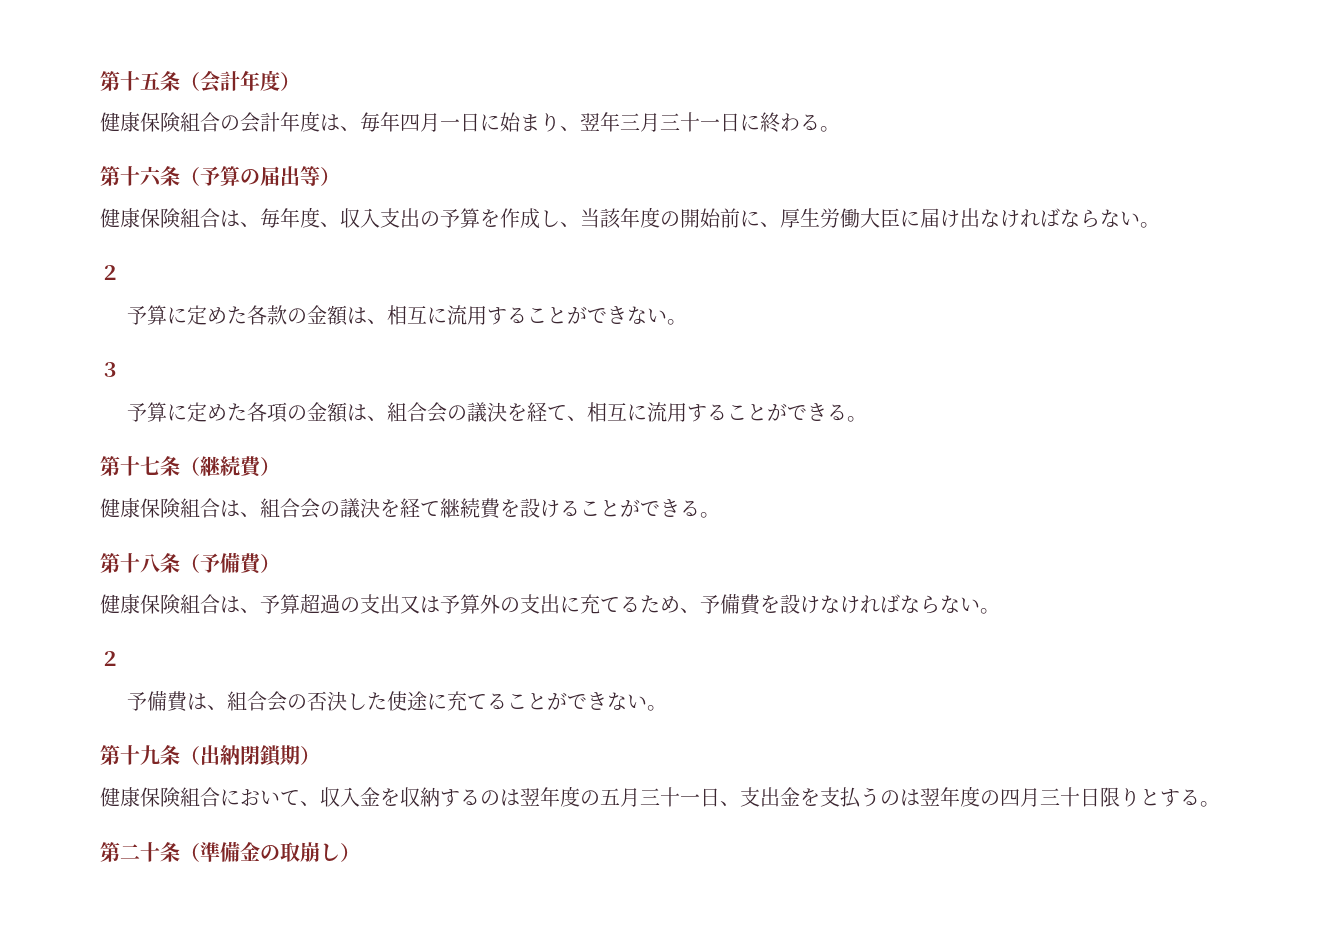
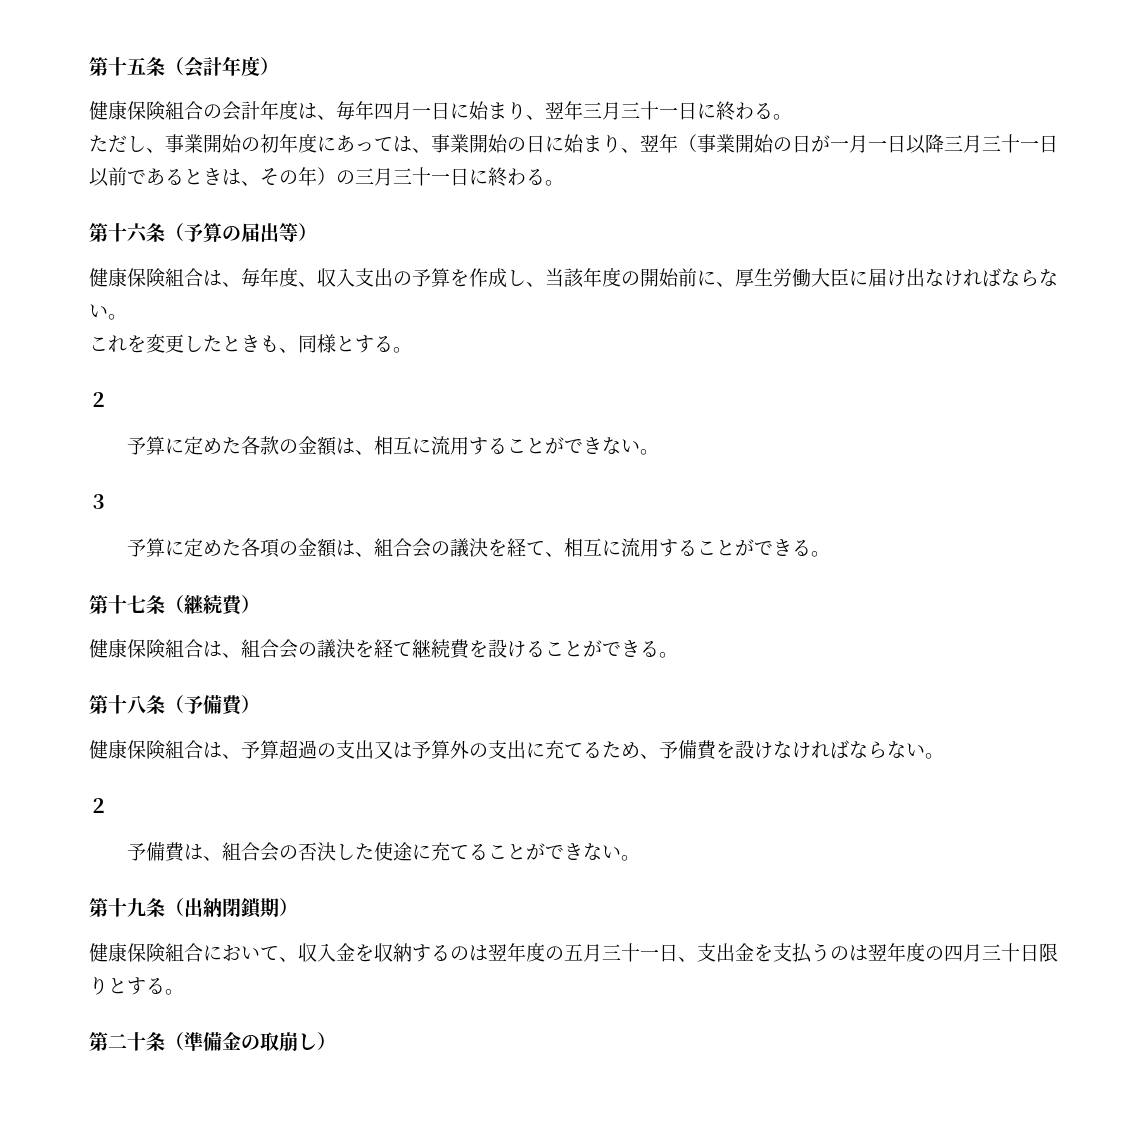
+ ただし、事業開始の初年度にあっては、事業開始の日に始まり、翌年（事業開始の日が一月一日以降三月三十一日以前であるときは、その年）の三月三十一日に終わる。
+ これを変更したときも、同様とする。

